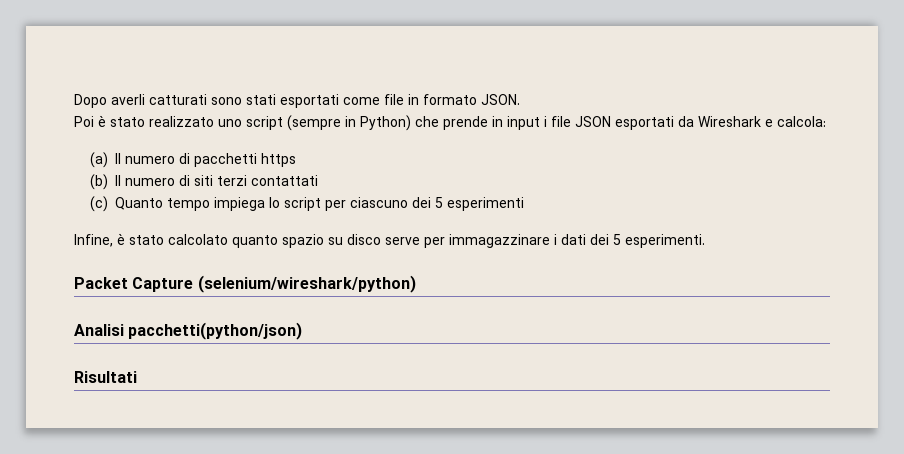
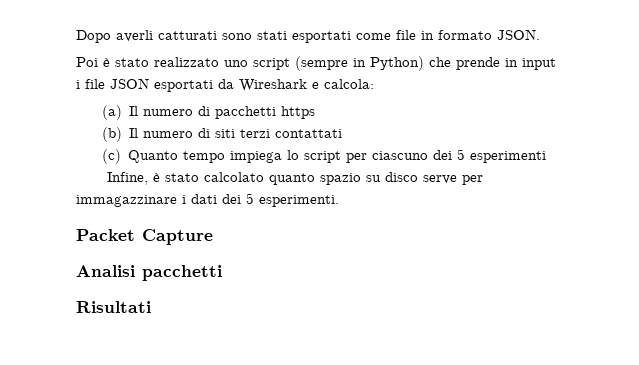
- Packet Capture (selenium/wireshark/python)
+ Packet Capture
- Analisi pacchetti(python/json)
+ Analisi pacchetti

